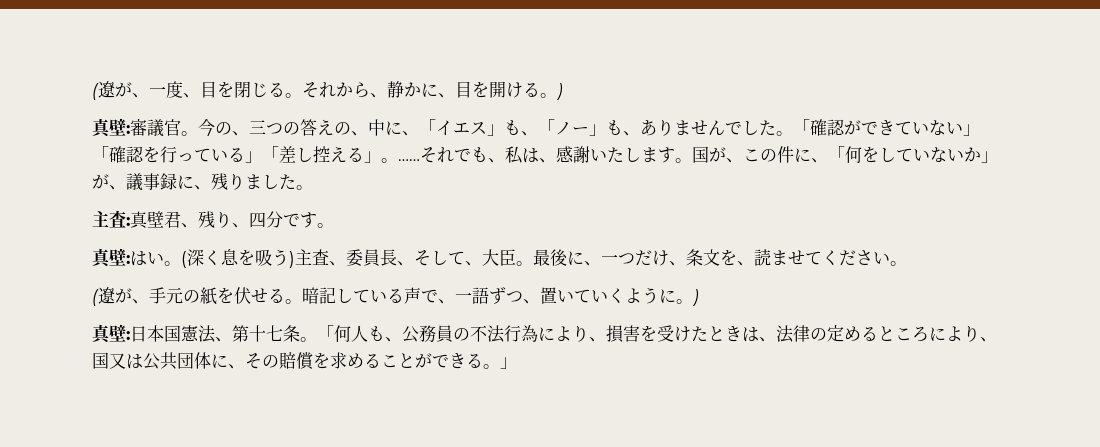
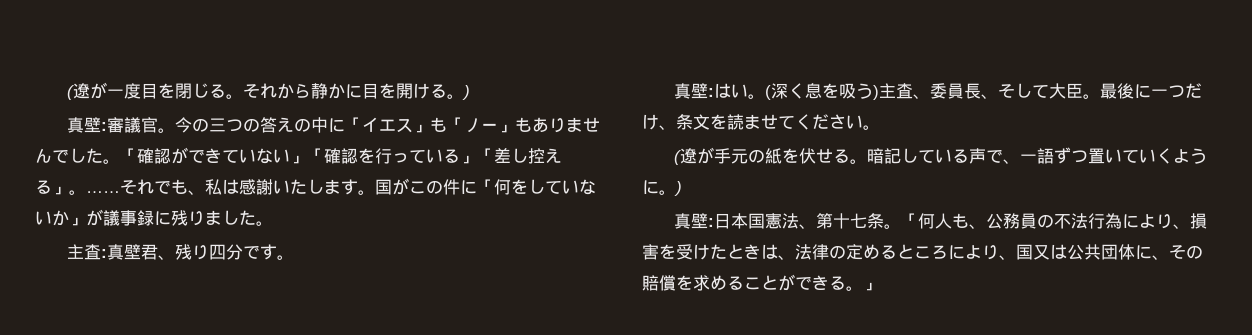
- (遼が、一度、目を閉じる。
+ (遼が一度目を閉じる。
- それから、静かに、目を開ける。)
+ それから静かに目を開ける。)
- 今の、三つの答えの、中に、「イエス」も、「ノー」も、ありませんでした。
+ 今の三つの答えの中に「イエス」も「ノー」もありませんでした。
- それでも、私は、感謝いたします。
+ それでも、私は感謝いたします。
- 国が、この件に、「何をしていないか」が、議事録に、残りました。
+ 国がこの件に「何をしていないか」が議事録に残りました。
- 主査:真壁君、残り、四分です。
+ 主査:真壁君、残り四分です。
- (深く息を吸う)主査、委員長、そして、大臣。
+ (深く息を吸う)主査、委員長、そして大臣。
- 最後に、一つだけ、条文を、読ませてください。
+ 最後に一つだけ、条文を読ませてください。
- (遼が、手元の紙を伏せる。
+ (遼が手元の紙を伏せる。
- 暗記している声で、一語ずつ、置いていくように。)
+ 暗記している声で、一語ずつ置いていくように。)

